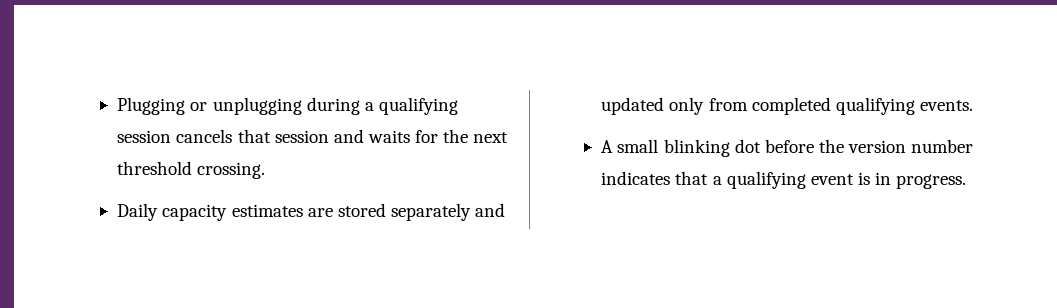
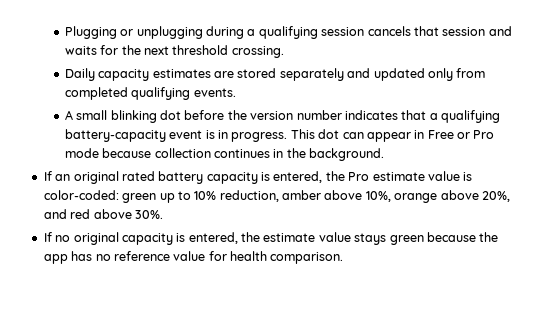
- A small blinking dot before the version number indicates that a qualifying event is in progress.
+ A small blinking dot before the version number indicates that a qualifying battery-capacity event is in progress.
+ This dot can appear in Free or Pro mode because collection continues in the background.
+ If an original rated battery capacity is entered, the Pro estimate value is color-coded: green up to 10% reduction, amber above 10%, orange above 20%, and red above 30%.
+ If no original capacity is entered, the estimate value stays green because the app has no reference value for health comparison.

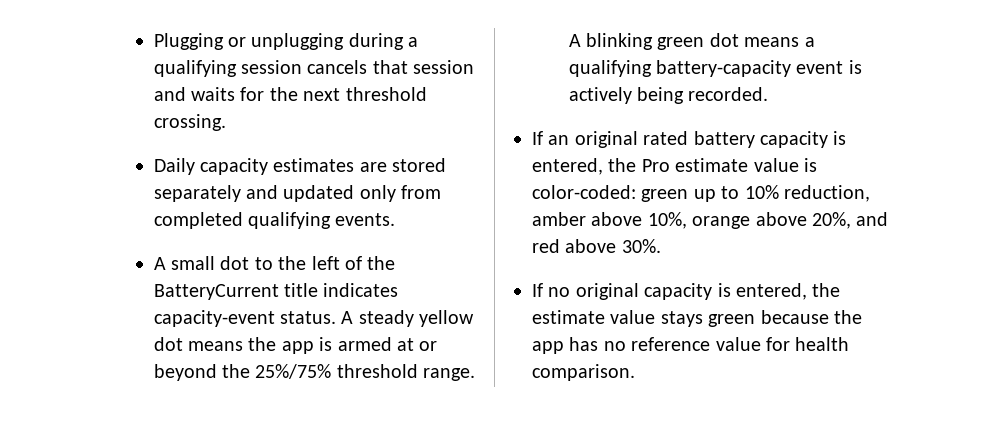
- A small blinking dot before the version number indicates that a qualifying battery-capacity event is in progress. This dot can appear in Free or Pro mode because collection continues in the background.
+ A small dot to the left of the BatteryCurrent title indicates capacity-event status. A steady yellow dot means the app is armed at or beyond the 25%/75% threshold range. A blinking green dot means a qualifying battery-capacity event is actively being recorded.

